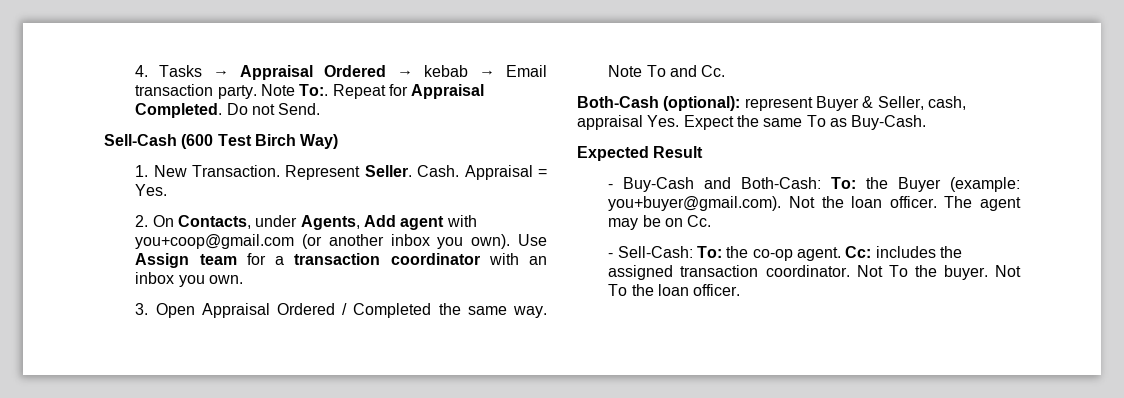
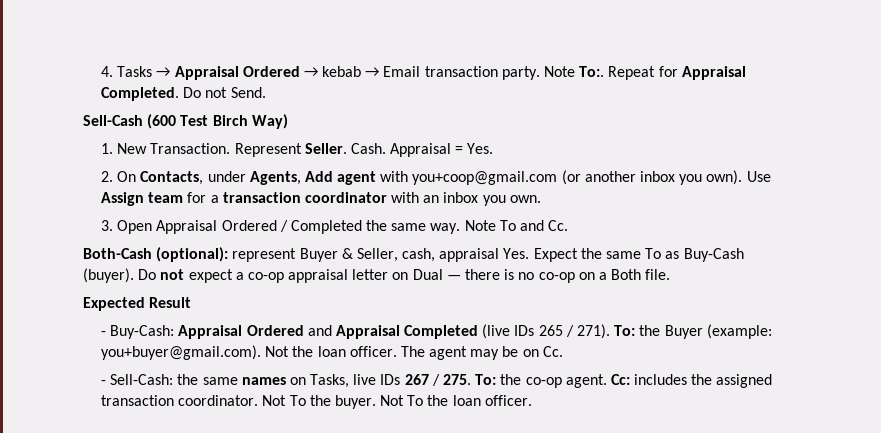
- Both-Cash (optional): represent Buyer & Seller, cash, appraisal Yes. Expect the same To as Buy-Cash.
+ Both-Cash (optional): represent Buyer & Seller, cash, appraisal Yes. Expect the same To as Buy-Cash (buyer). Do not expect a co-op appraisal letter on Dual — there is no co-op on a Both file.
  Expected Result
- - Buy-Cash and Both-Cash: To: the Buyer (example: you+buyer@gmail.com). Not the loan officer.
+ - Buy-Cash: Appraisal Ordered and Appraisal Completed (live IDs 265 / 271). To: the Buyer (example: you+buyer@gmail.com). Not the loan officer.
- - Sell-Cash: To: the co-op agent.
+ - Sell-Cash: the same names on Tasks, live IDs 267 / 275. To: the co-op agent.

